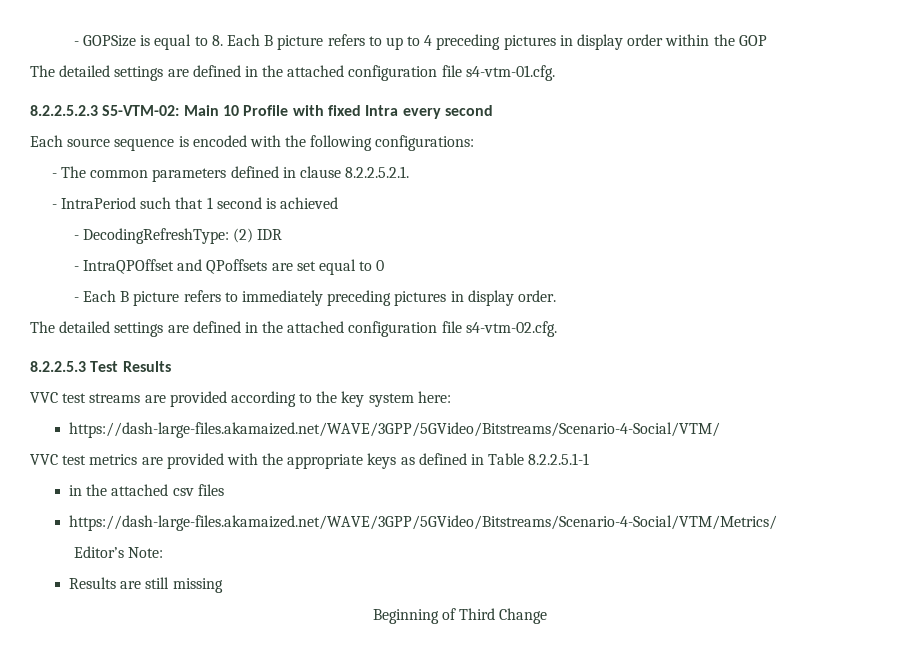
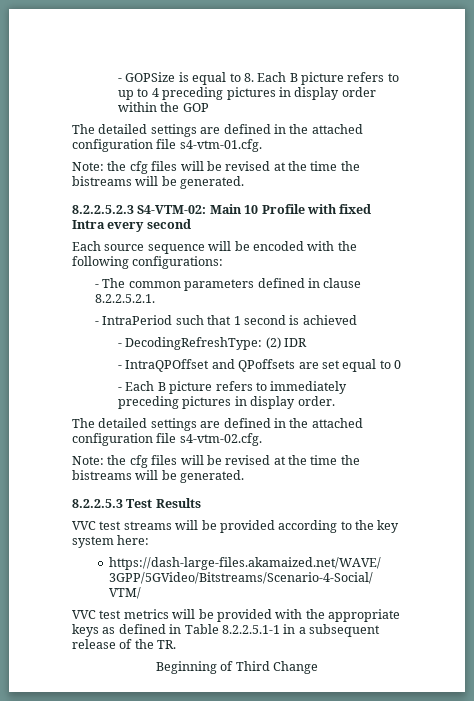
  The detailed settings are defined in the attached configuration file s4-vtm-01.cfg.
+ Note: the cfg files will be revised at the time the bistreams will be generated.
- 8.2.2.5.2.3 S5-VTM-02: Main 10 Profile with fixed Intra every second
+ 8.2.2.5.2.3 S4-VTM-02: Main 10 Profile with fixed Intra every second
- Each source sequence is encoded with the following configurations:
+ Each source sequence will be encoded with the following configurations:
  The detailed settings are defined in the attached configuration file s4-vtm-02.cfg.
+ Note: the cfg files will be revised at the time the bistreams will be generated.
- VVC test streams are provided according to the key system here:
+ VVC test streams will be provided according to the key system here:
- VVC test metrics are provided with the appropriate keys as defined in Table 8.2.2.5.1-1
- in the attached csv files
- https://dash-large-files.akamaized.net/WAVE/3GPP/5GVideo/Bitstreams/Scenario-4-Social/VTM/Metrics/
- Editor’s Note:
- Results are still missing
+ VVC test metrics will be provided with the appropriate keys as defined in Table 8.2.2.5.1-1 in a subsequent release of the TR.

